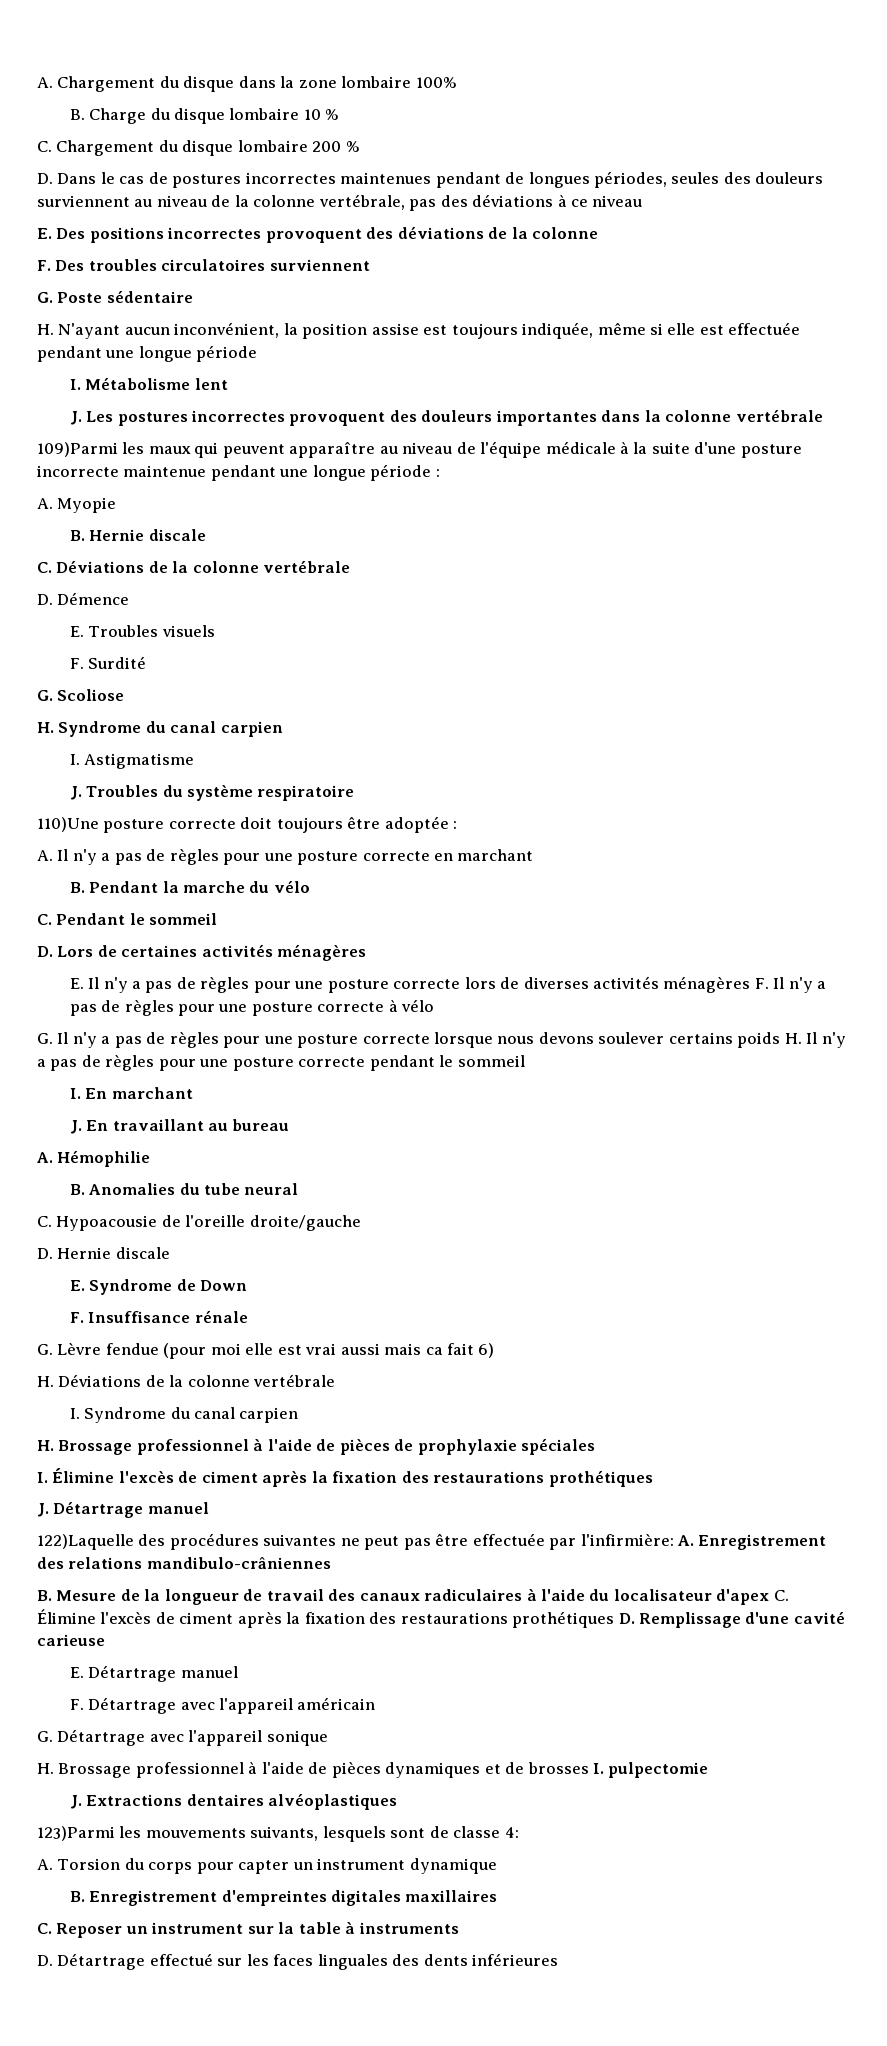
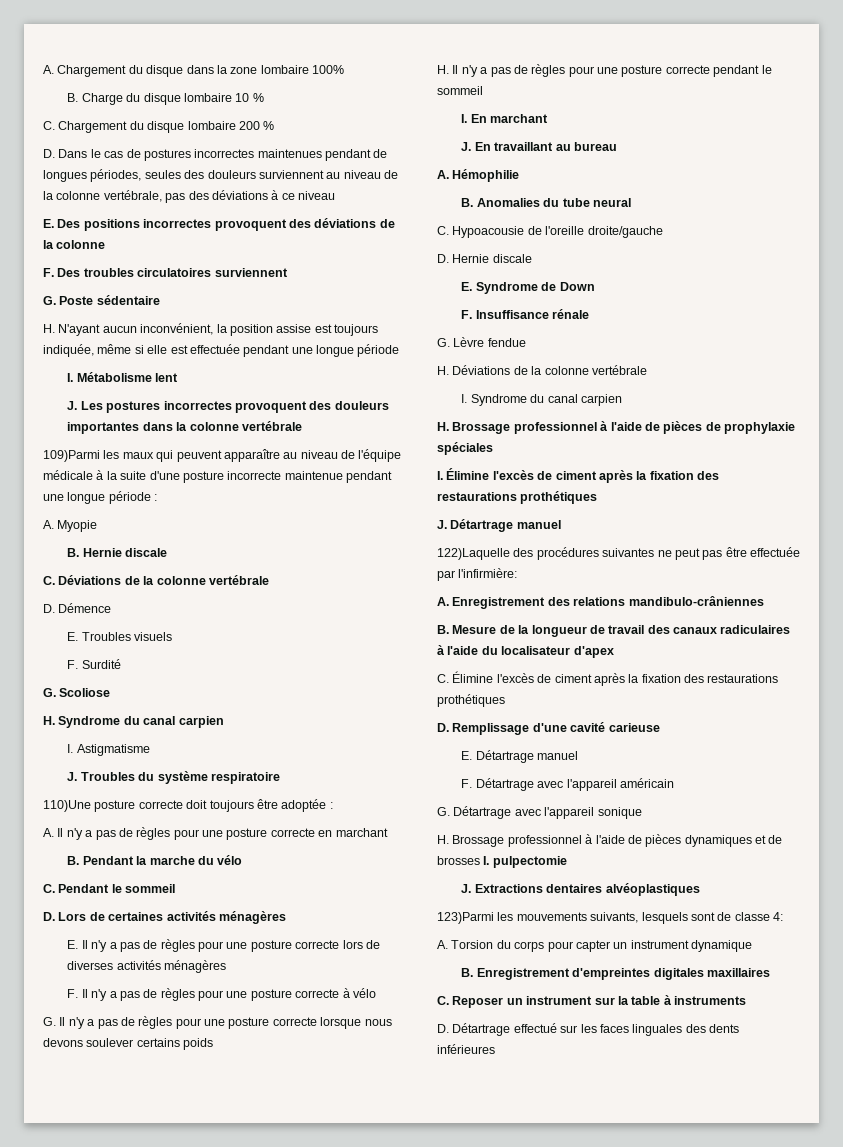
- E. Il n'y a pas de règles pour une posture correcte lors de diverses activités ménagères F. Il n'y a pas de règles pour une posture correcte à vélo
+ E. Il n'y a pas de règles pour une posture correcte lors de diverses activités ménagères
+ F. Il n'y a pas de règles pour une posture correcte à vélo
- G. Il n'y a pas de règles pour une posture correcte lorsque nous devons soulever certains poids H. Il n'y a pas de règles pour une posture correcte pendant le sommeil
+ G. Il n'y a pas de règles pour une posture correcte lorsque nous devons soulever certains poids
+ H. Il n'y a pas de règles pour une posture correcte pendant le sommeil
- G. Lèvre fendue (pour moi elle est vrai aussi mais ca fait 6)
+ G. Lèvre fendue
- 122)Laquelle des procédures suivantes ne peut pas être effectuée par l'infirmière: A. Enregistrement des relations mandibulo-crâniennes
+ 122)Laquelle des procédures suivantes ne peut pas être effectuée par l'infirmière:
+ A. Enregistrement des relations mandibulo-crâniennes
- B. Mesure de la longueur de travail des canaux radiculaires à l'aide du localisateur d'apex C. Élimine l'excès de ciment après la fixation des restaurations prothétiques D. Remplissage d'une cavité carieuse
+ B. Mesure de la longueur de travail des canaux radiculaires à l'aide du localisateur d'apex
+ C. Élimine l'excès de ciment après la fixation des restaurations prothétiques
+ D. Remplissage d'une cavité carieuse

